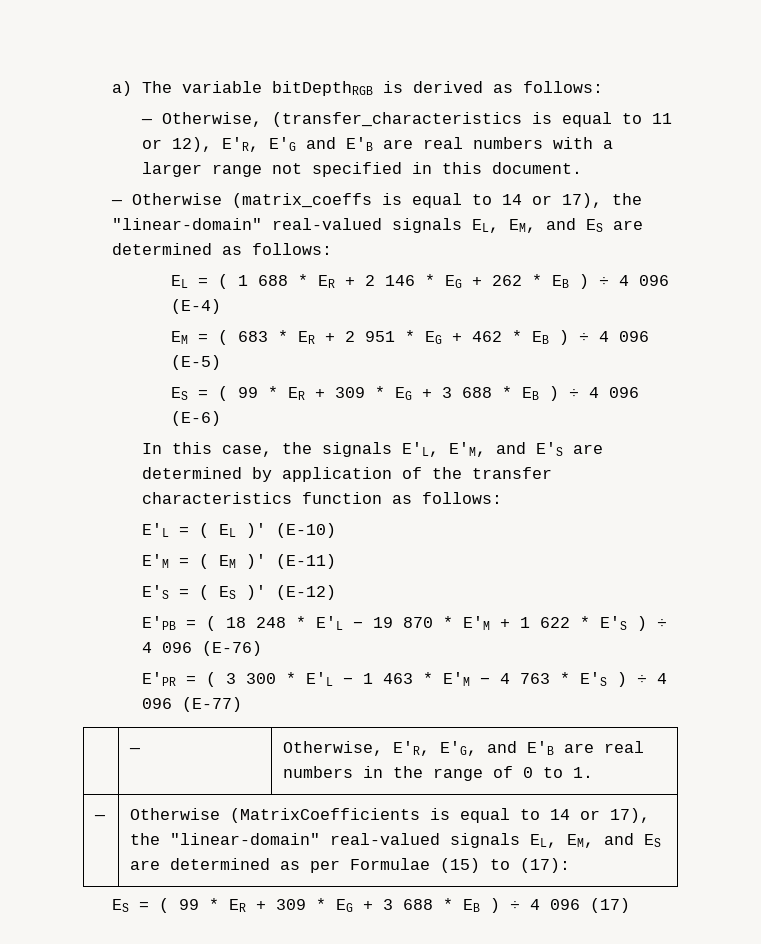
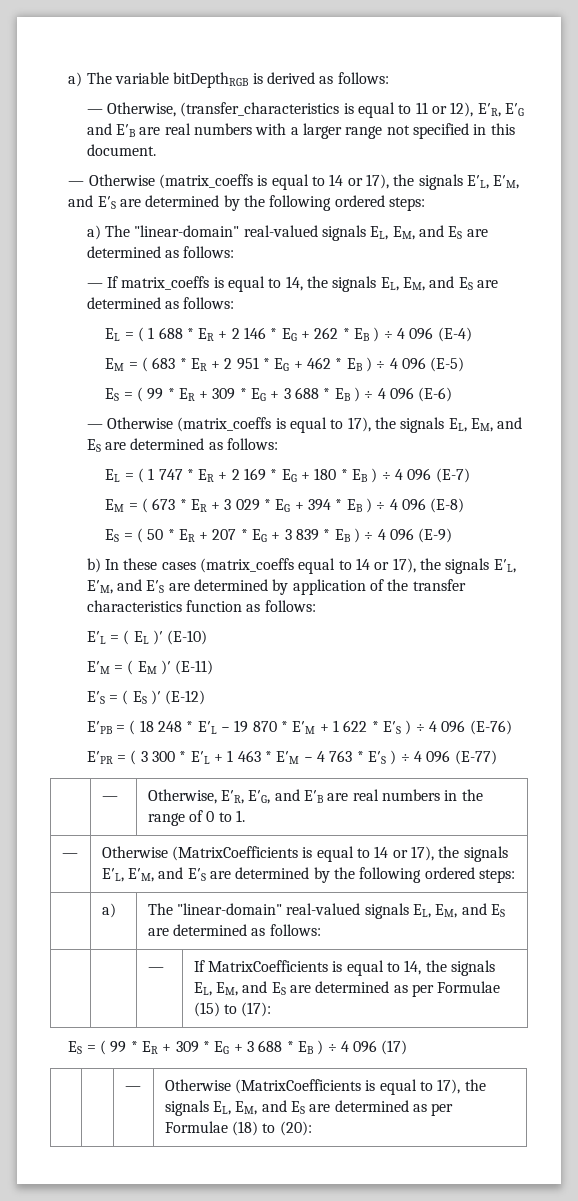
- — Otherwise (matrix_coeffs is equal to 14 or 17), the "linear-domain" real-valued signals EL, EM, and ES are determined as follows:
+ — Otherwise (matrix_coeffs is equal to 14 or 17), the signals E′L, E′M, and E′S are determined by the following ordered steps:
+ a) The "linear-domain" real-valued signals EL, EM, and ES are determined as follows:
+ — If matrix_coeffs is equal to 14, the signals EL, EM, and ES are determined as follows:
- In this case, the signals E′L, E′M, and E′S are determined by application of the transfer characteristics function as follows:
+ — Otherwise (matrix_coeffs is equal to 17), the signals EL, EM, and ES are determined as follows:
+ EL = ( 1 747 * ER + 2 169 * EG + 180 * EB ) ÷ 4 096 (E-7)
+ EM = ( 673 * ER + 3 029 * EG + 394 * EB ) ÷ 4 096 (E-8)
+ ES = ( 50 * ER + 207 * EG + 3 839 * EB ) ÷ 4 096 (E-9)
+ b) In these cases (matrix_coeffs equal to 14 or 17), the signals E′L, E′M, and E′S are determined by application of the transfer characteristics function as follows:
- E′PR = ( 3 300 * E′L − 1 463 * E′M − 4 763 * E′S ) ÷ 4 096 (E-77)
+ E′PR = ( 3 300 * E′L + 1 463 * E′M − 4 763 * E′S ) ÷ 4 096 (E-77)
- — | Otherwise (MatrixCoefficients is equal to 14 or 17), the "linear-domain" real-valued signals EL, EM, and ES are determined as per Formulae (15) to (17):
+ — | Otherwise (MatrixCoefficients is equal to 14 or 17), the signals E′L, E′M, and E′S are determined by the following ordered steps:
+ | a) | The "linear-domain" real-valued signals EL, EM, and ES are determined as follows:
+ | | — | If MatrixCoefficients is equal to 14, the signals EL, EM, and ES are determined as per Formulae (15) to (17):
+ | | — | Otherwise (MatrixCoefficients is equal to 17), the signals EL, EM, and ES are determined as per Formulae (18) to (20):

